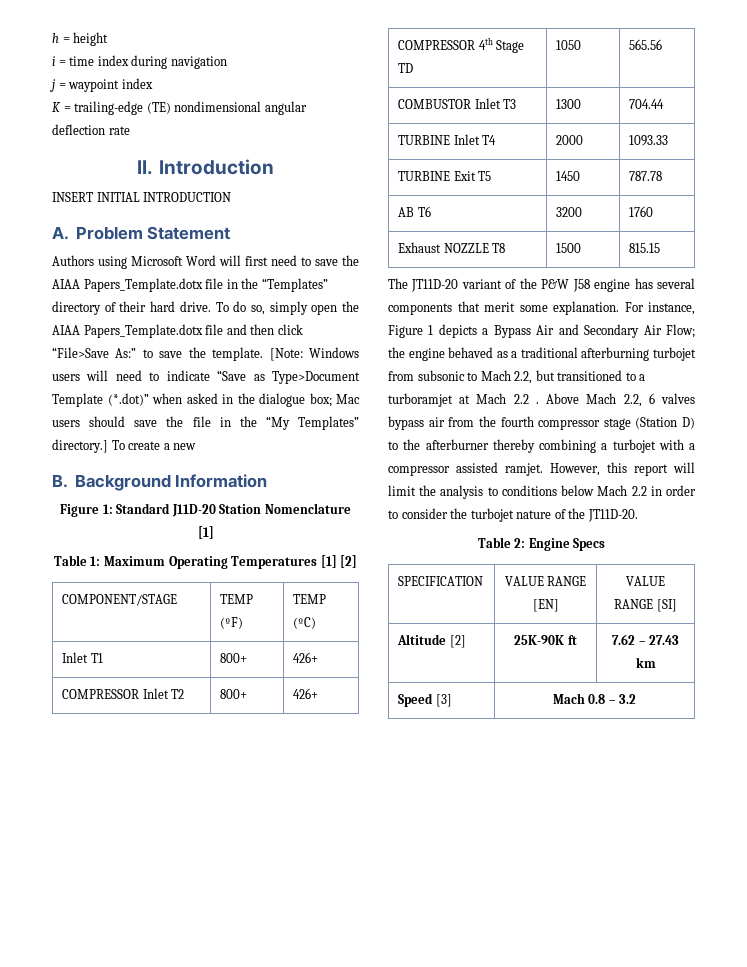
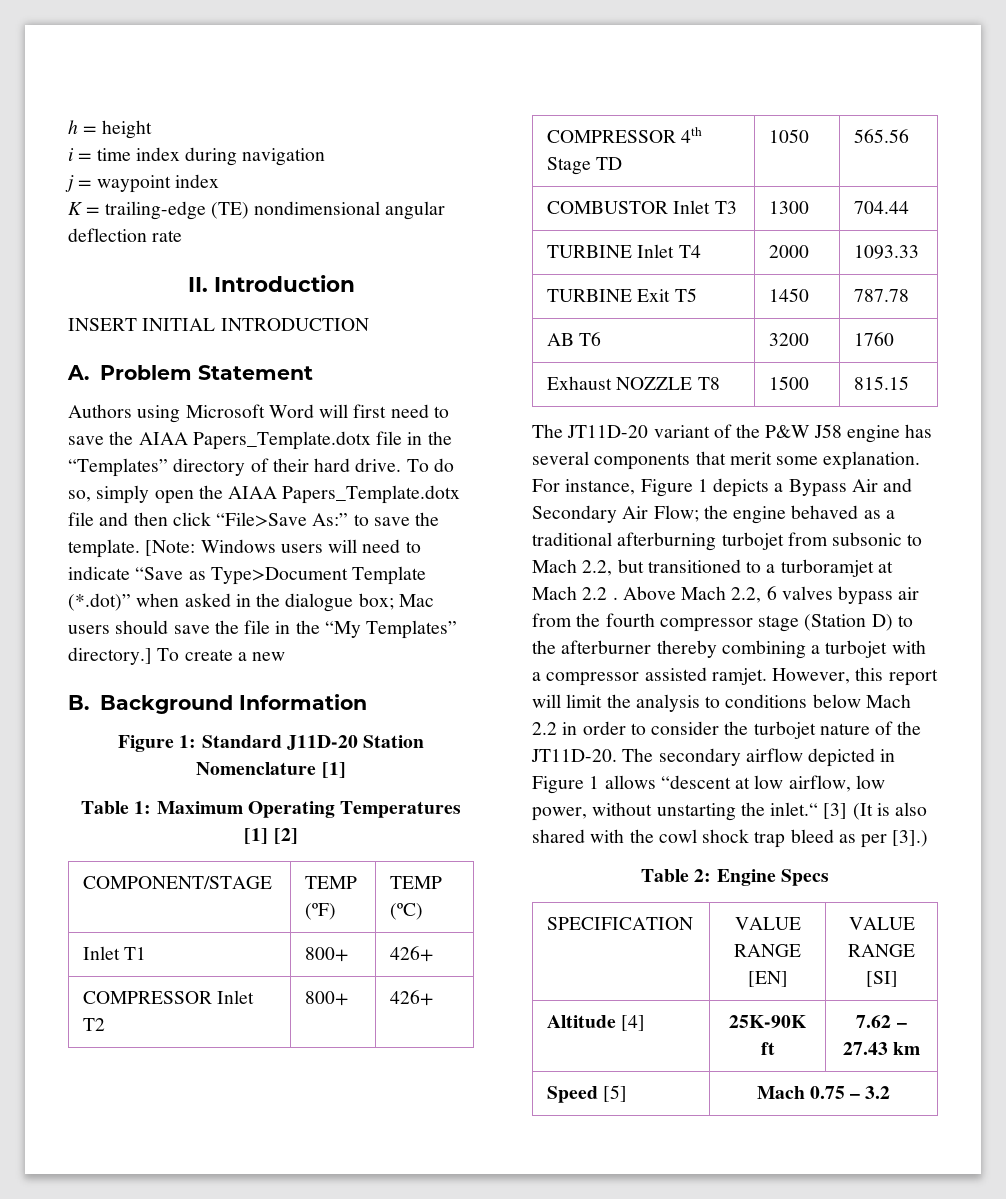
+ The secondary airflow depicted in Figure 1 allows “descent at low airflow, low power, without unstarting the inlet.“ [3] (It is also shared with the cowl shock trap bleed as per [3].)
- Altitude [2] | 25K-90K ft | 7.62 – 27.43 km
+ Altitude [4] | 25K-90K ft | 7.62 – 27.43 km
- Speed [3] | Mach 0.8 – 3.2
+ Speed [5] | Mach 0.75 – 3.2

